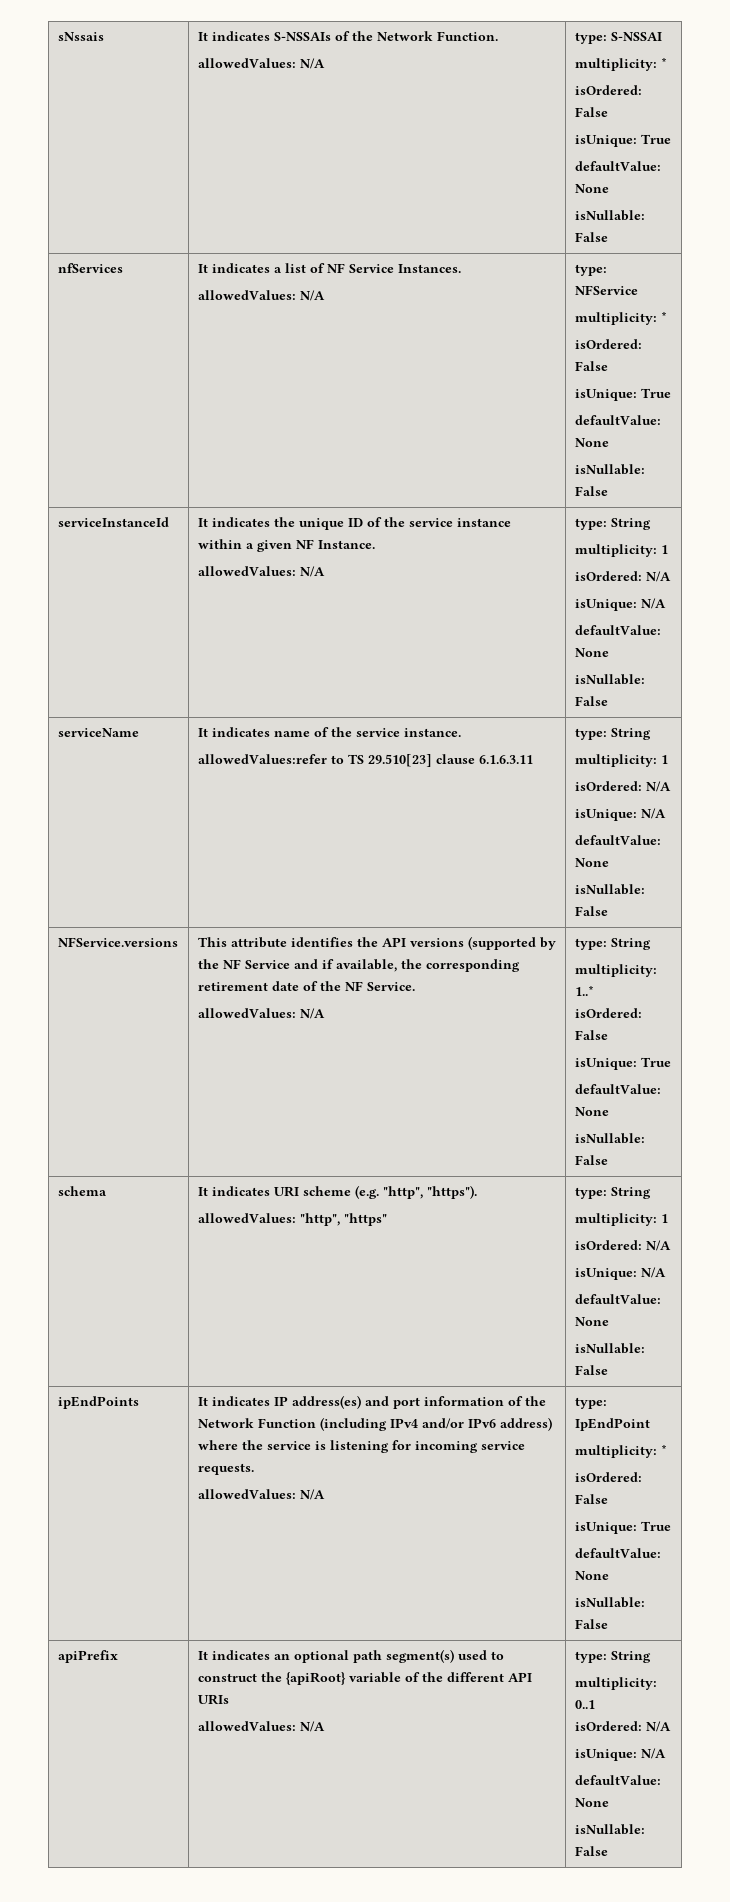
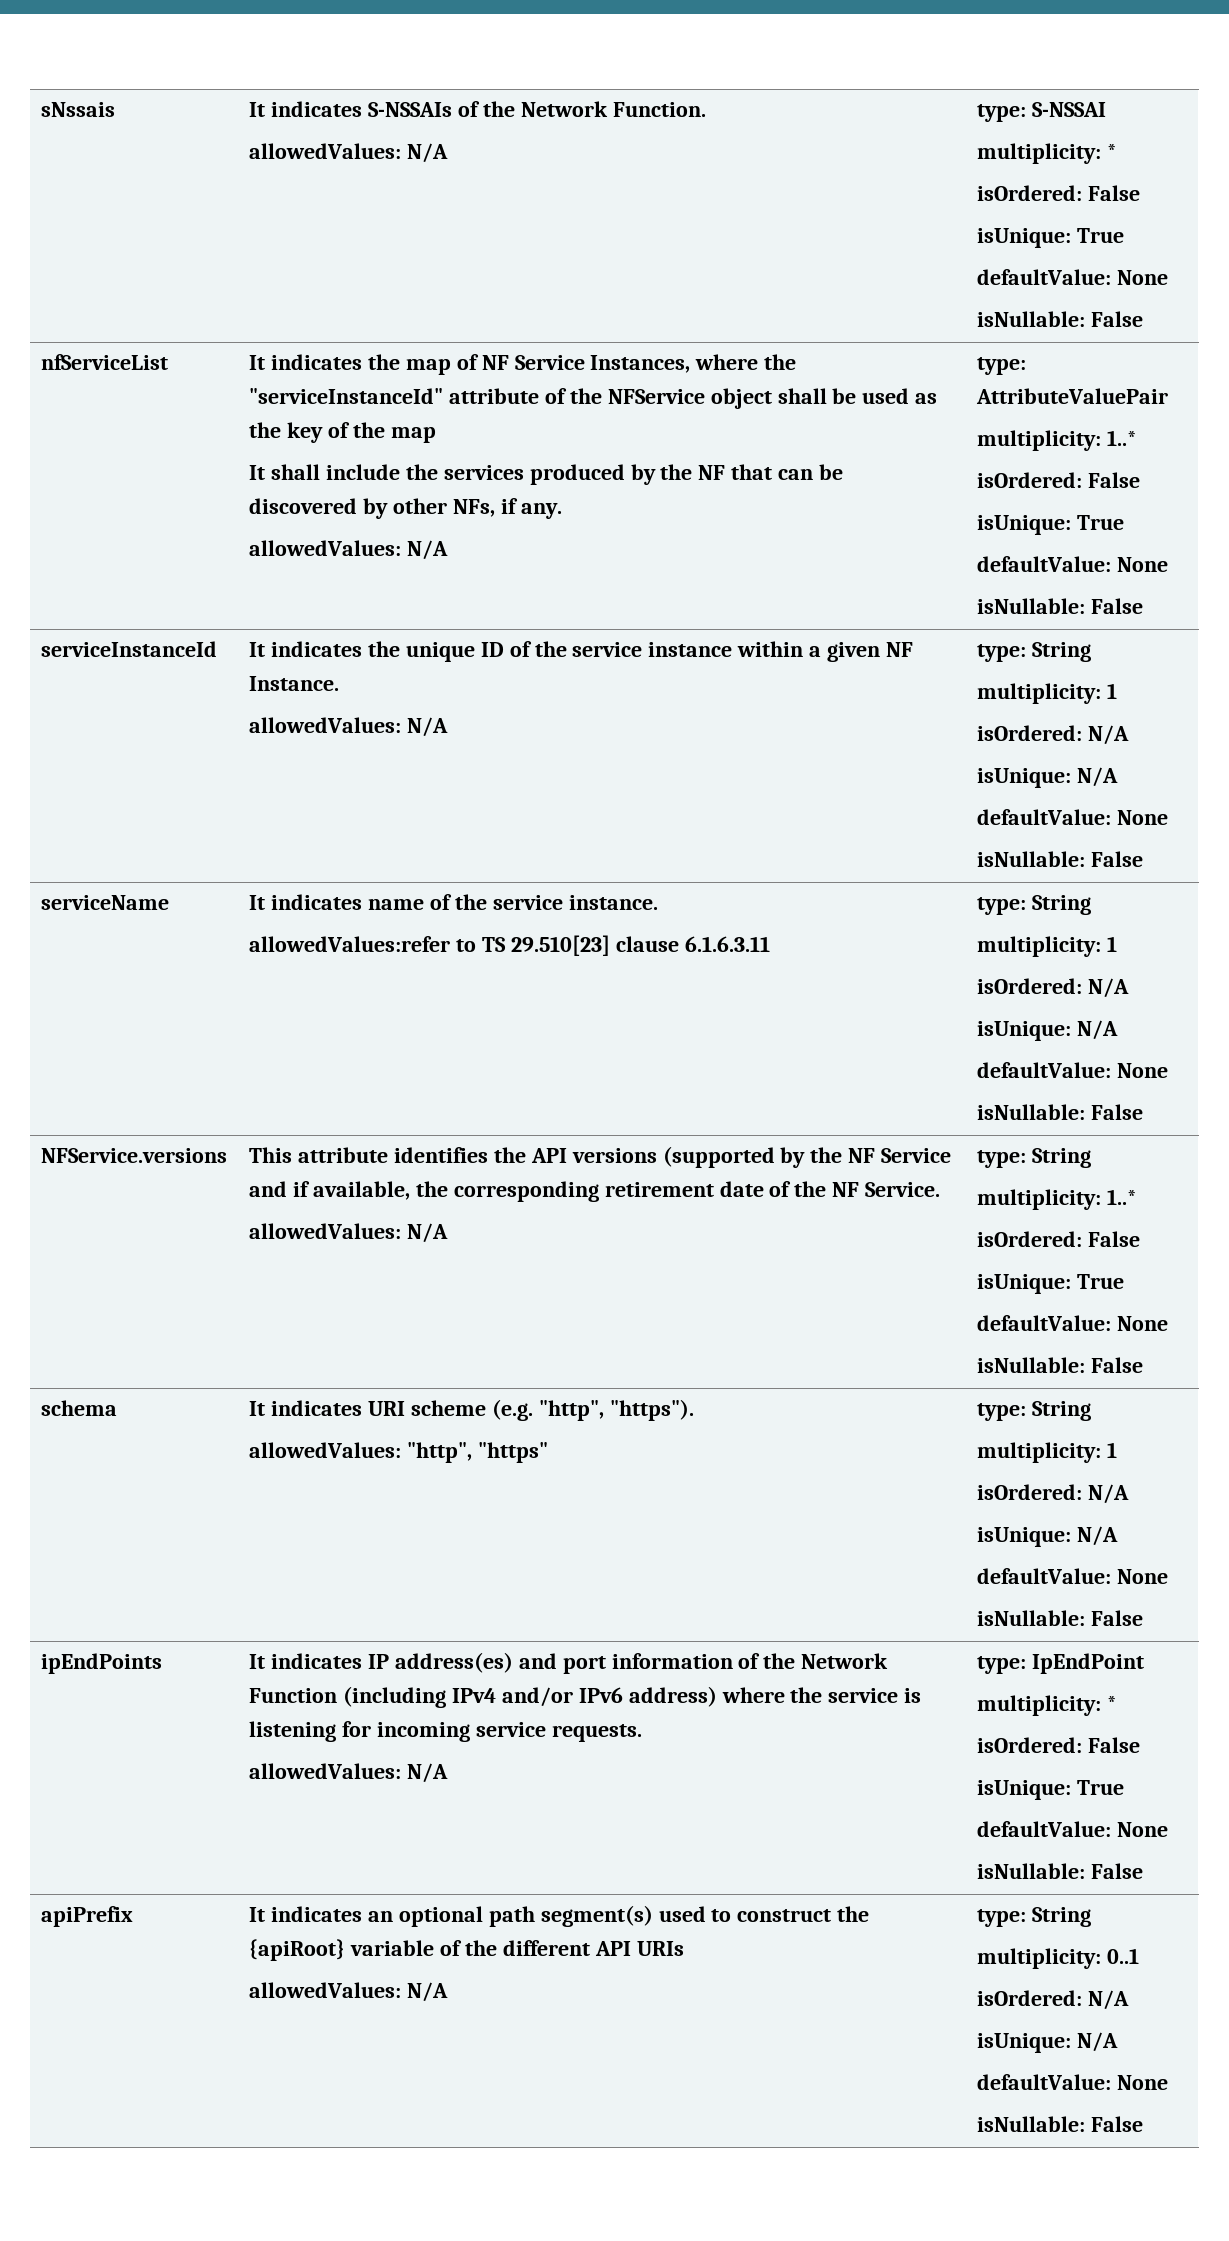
- nfServices | It indicates a list of NF Service Instances.
- allowedValues: N/A | type: NFService
- multiplicity: *
+ nfServiceList | It indicates the map of NF Service Instances, where the "serviceInstanceId" attribute of the NFService object shall be used as the key of the map
+ It shall include the services produced by the NF that can be discovered by other NFs, if any.
+ allowedValues: N/A | type: AttributeValuePair
+ multiplicity: 1..*

